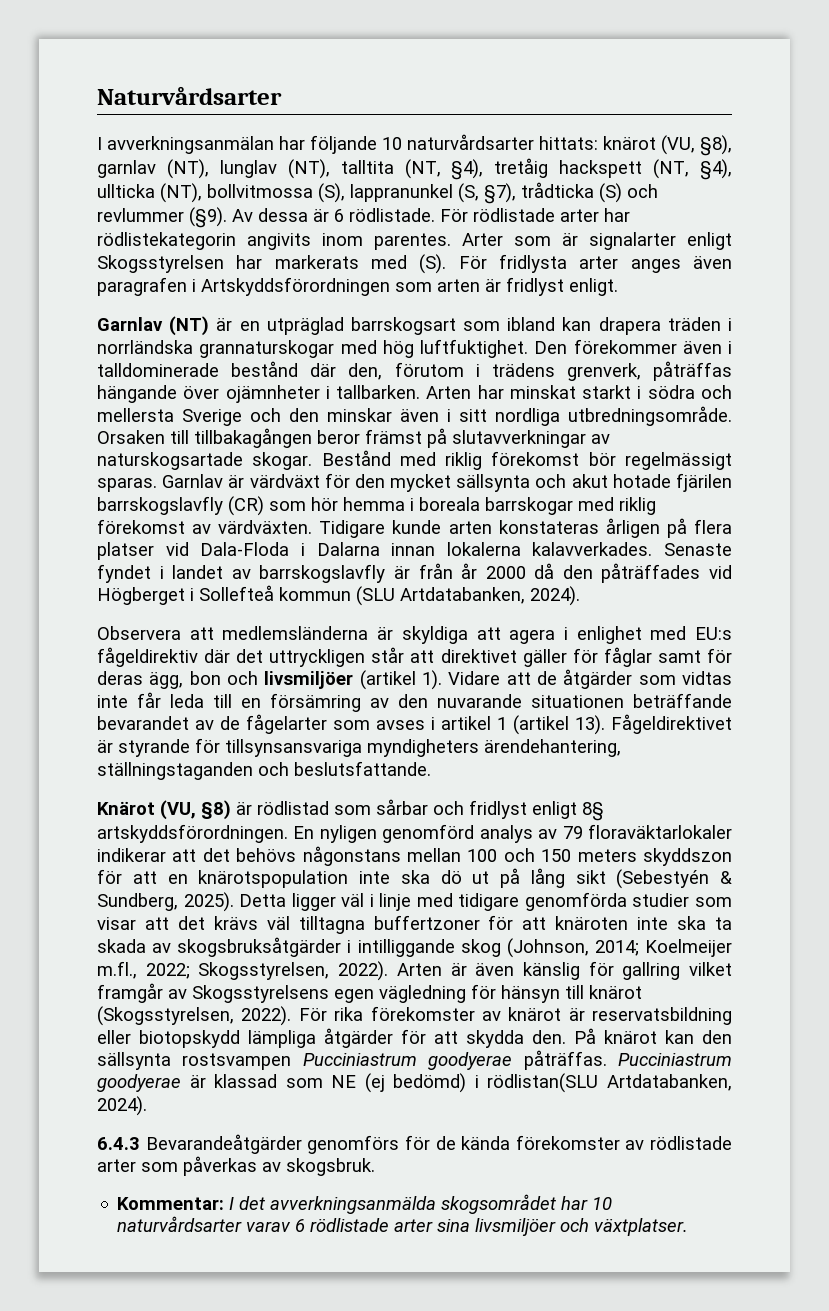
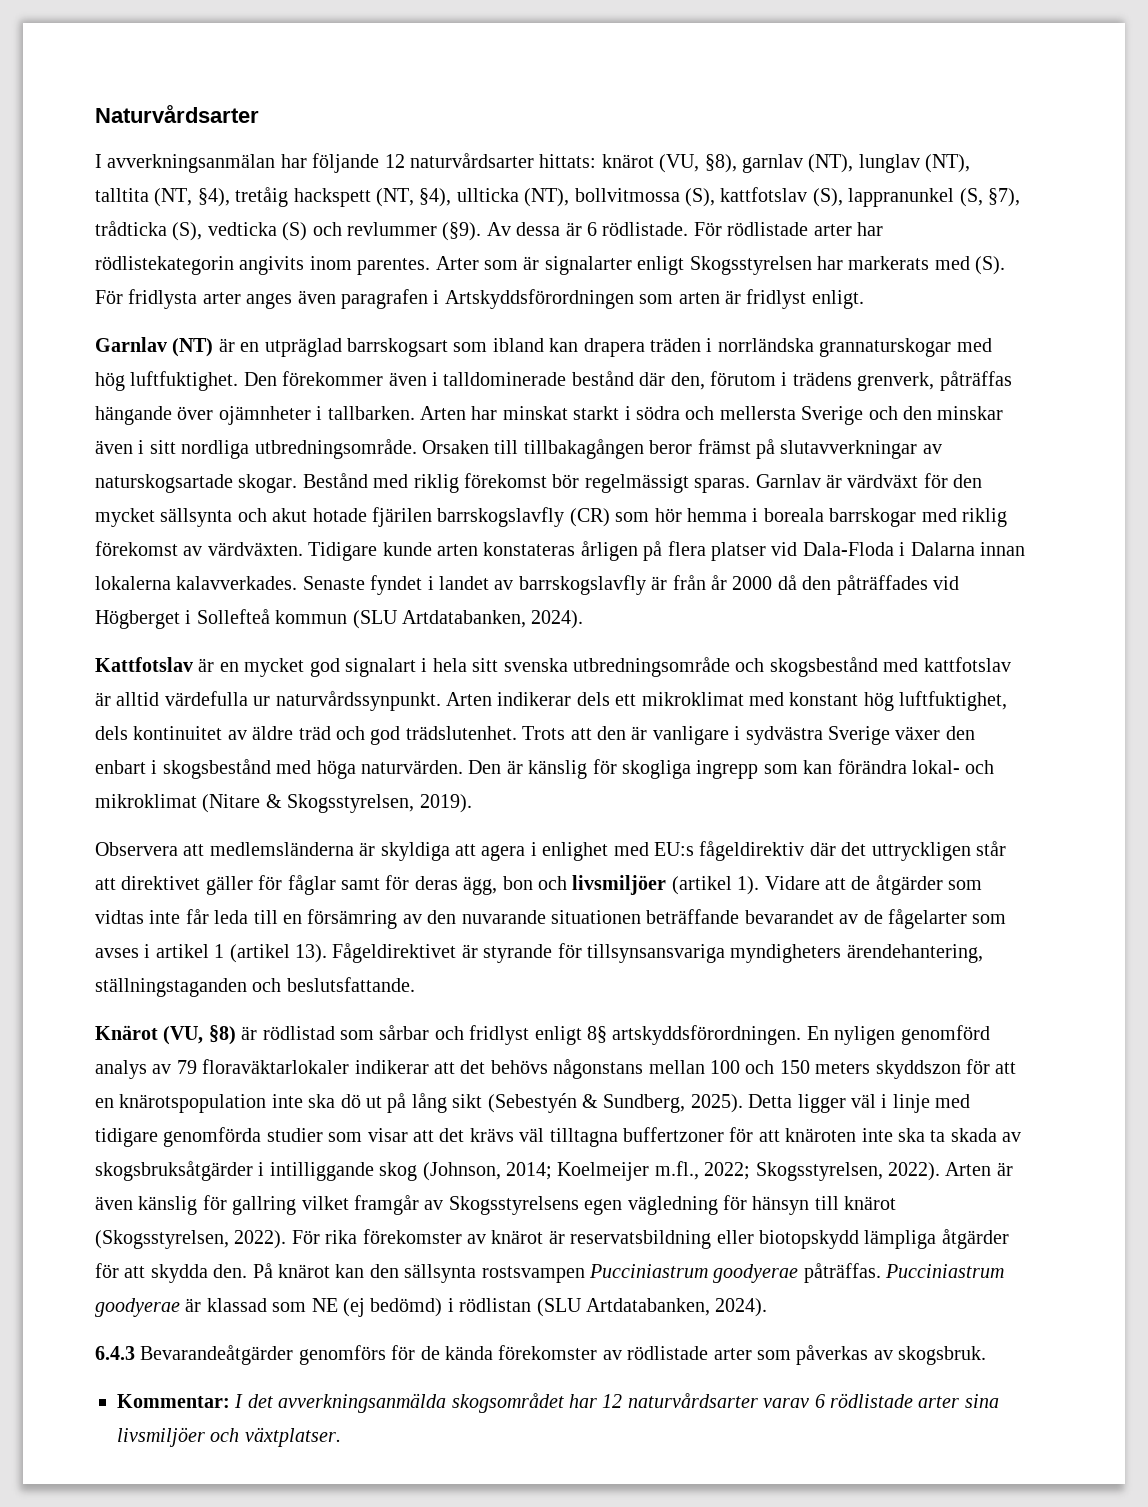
- I avverkningsanmälan har följande 10 naturvårdsarter hittats: knärot (VU, §8), garnlav (NT), lunglav (NT), talltita (NT, §4), tretåig hackspett (NT, §4), ullticka (NT), bollvitmossa (S), lappranunkel (S, §7), trådticka (S) och revlummer (§9).
+ I avverkningsanmälan har följande 12 naturvårdsarter hittats: knärot (VU, §8), garnlav (NT), lunglav (NT), talltita (NT, §4), tretåig hackspett (NT, §4), ullticka (NT), bollvitmossa (S), kattfotslav (S), lappranunkel (S, §7), trådticka (S), vedticka (S) och revlummer (§9).
+ Kattfotslav är en mycket god signalart i hela sitt svenska utbredningsområde och skogsbestånd med kattfotslav är alltid värdefulla ur naturvårdssynpunkt. Arten indikerar dels ett mikroklimat med konstant hög luftfuktighet, dels kontinuitet av äldre träd och god trädslutenhet. Trots att den är vanligare i sydvästra Sverige växer den enbart i skogsbestånd med höga naturvärden. Den är känslig för skogliga ingrepp som kan förändra lokal- och mikroklimat (Nitare & Skogsstyrelsen, 2019).
- Pucciniastrum goodyerae är klassad som NE (ej bedömd) i rödlistan(SLU Artdatabanken, 2024).
+ Pucciniastrum goodyerae är klassad som NE (ej bedömd) i rödlistan (SLU Artdatabanken, 2024).
- Kommentar: I det avverkningsanmälda skogsområdet har 10 naturvårdsarter varav 6 rödlistade arter sina livsmiljöer och växtplatser.
+ Kommentar: I det avverkningsanmälda skogsområdet har 12 naturvårdsarter varav 6 rödlistade arter sina livsmiljöer och växtplatser.

